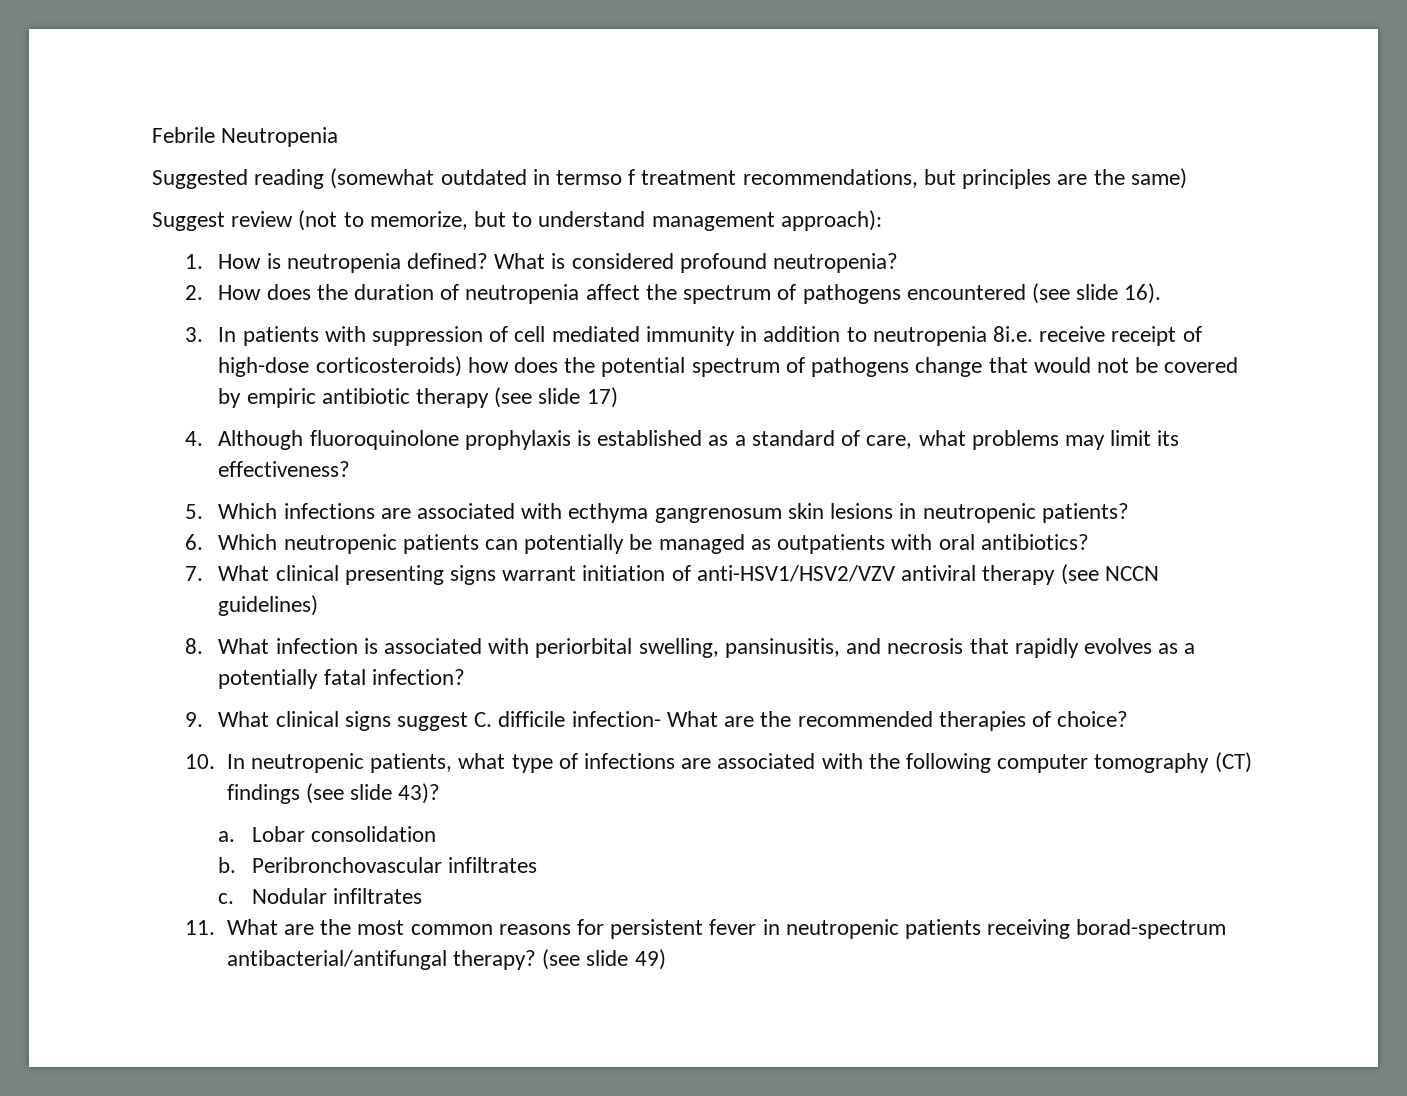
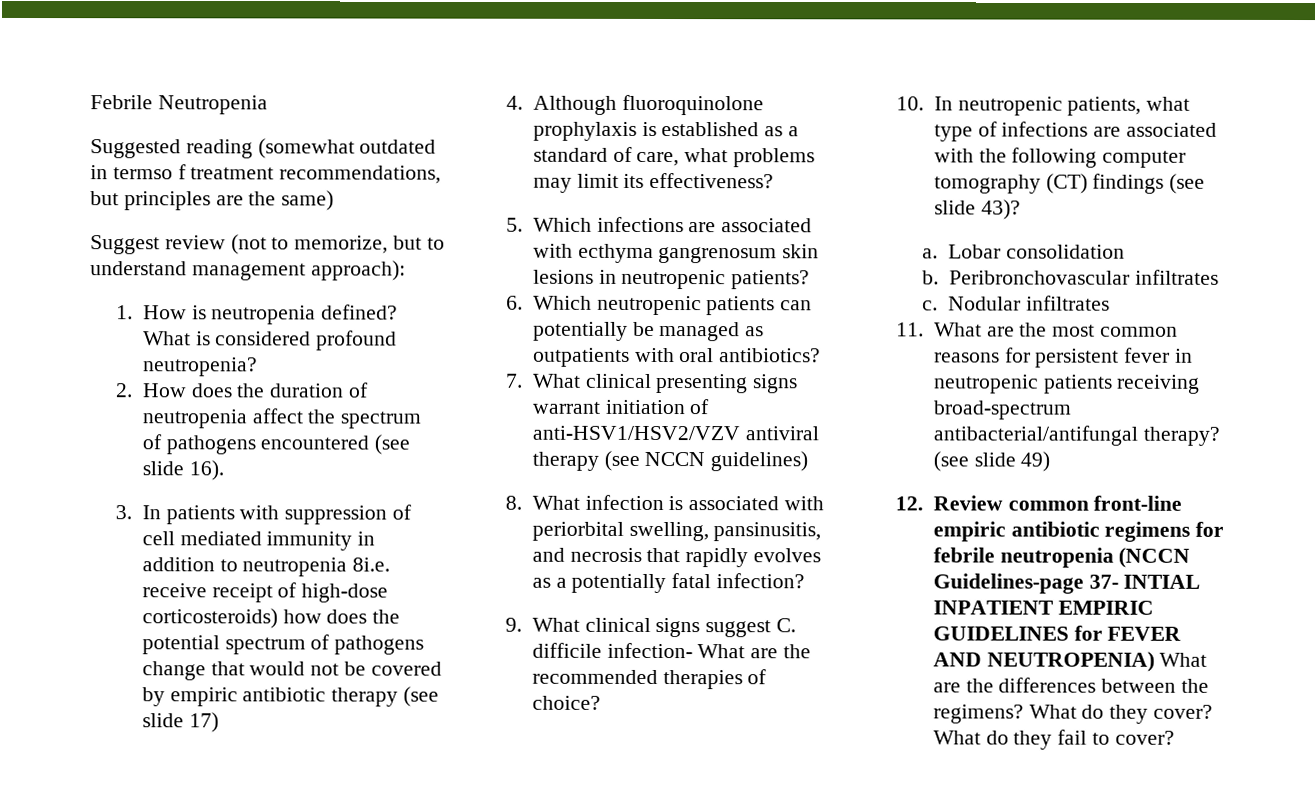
- 11. What are the most common reasons for persistent fever in neutropenic patients receiving borad-spectrum antibacterial/antifungal therapy?
+ 11. What are the most common reasons for persistent fever in neutropenic patients receiving broad-spectrum antibacterial/antifungal therapy?
+ 12. Review common front-line empiric antibiotic regimens for febrile neutropenia (NCCN Guidelines-page 37- INTIAL INPATIENT EMPIRIC GUIDELINES for FEVER AND NEUTROPENIA) What are the differences between the regimens? What do they cover? What do they fail to cover?

